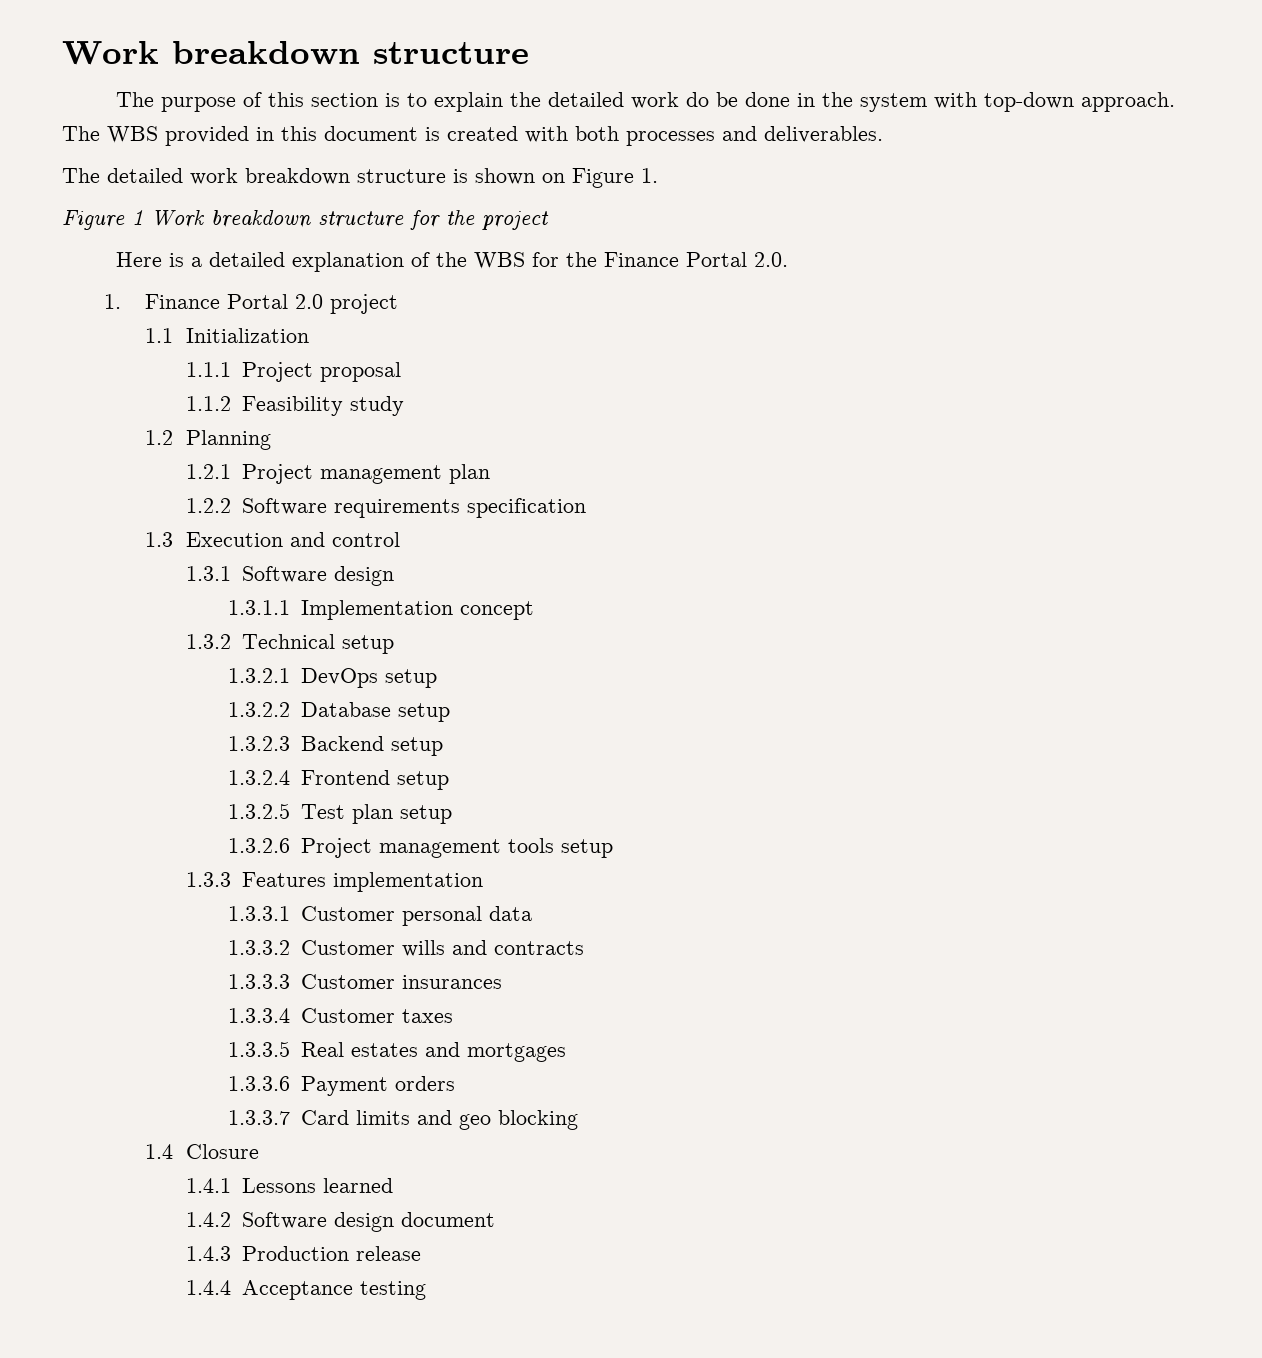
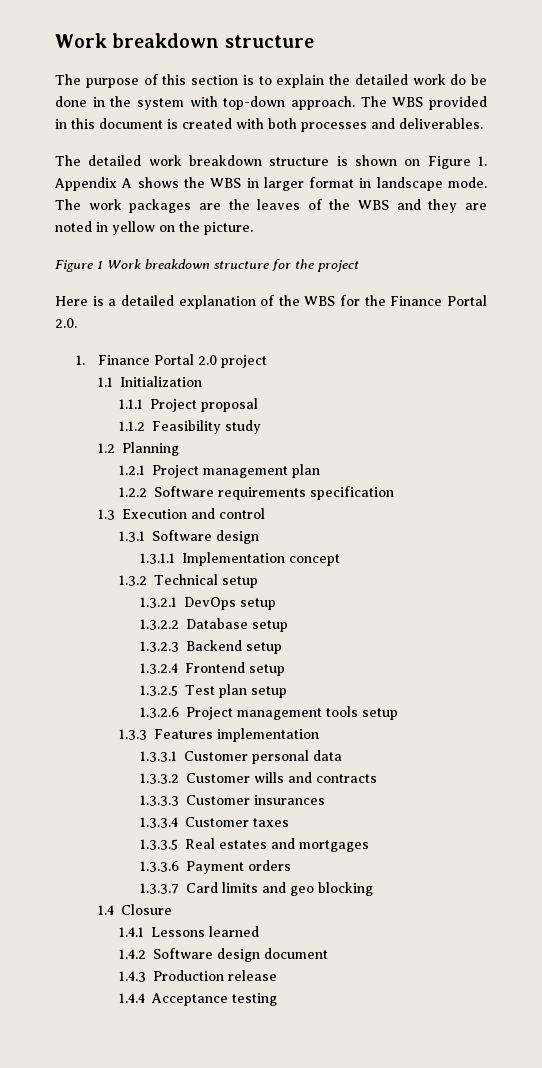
- The detailed work breakdown structure is shown on Figure 1.
+ The detailed work breakdown structure is shown on Figure 1. Appendix A shows the WBS in larger format in landscape mode. The work packages are the leaves of the WBS and they are noted in yellow on the picture.

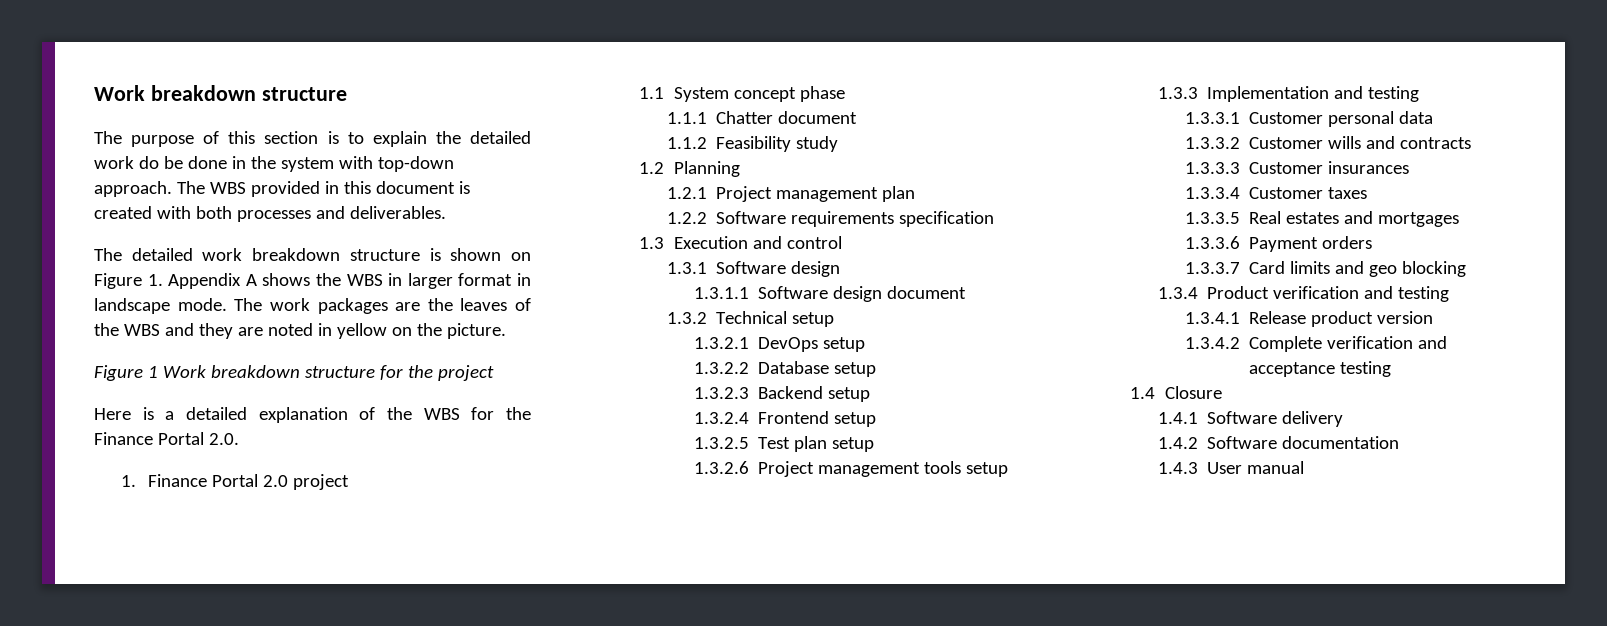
- 1.1 Initialization
+ 1.1 System concept phase
- 1.1.1 Project proposal
+ 1.1.1 Chatter document
- 1.3.1.1 Implementation concept
+ 1.3.1.1 Software design document
- 1.3.3 Features implementation
+ 1.3.3 Implementation and testing
+ 1.3.4 Product verification and testing
+ 1.3.4.1 Release product version
+ 1.3.4.2 Complete verification and acceptance testing
- 1.4.1 Lessons learned
+ 1.4.1 Software delivery
- 1.4.2 Software design document
+ 1.4.2 Software documentation
- 1.4.3 Production release
- 1.4.4 Acceptance testing
+ 1.4.3 User manual

